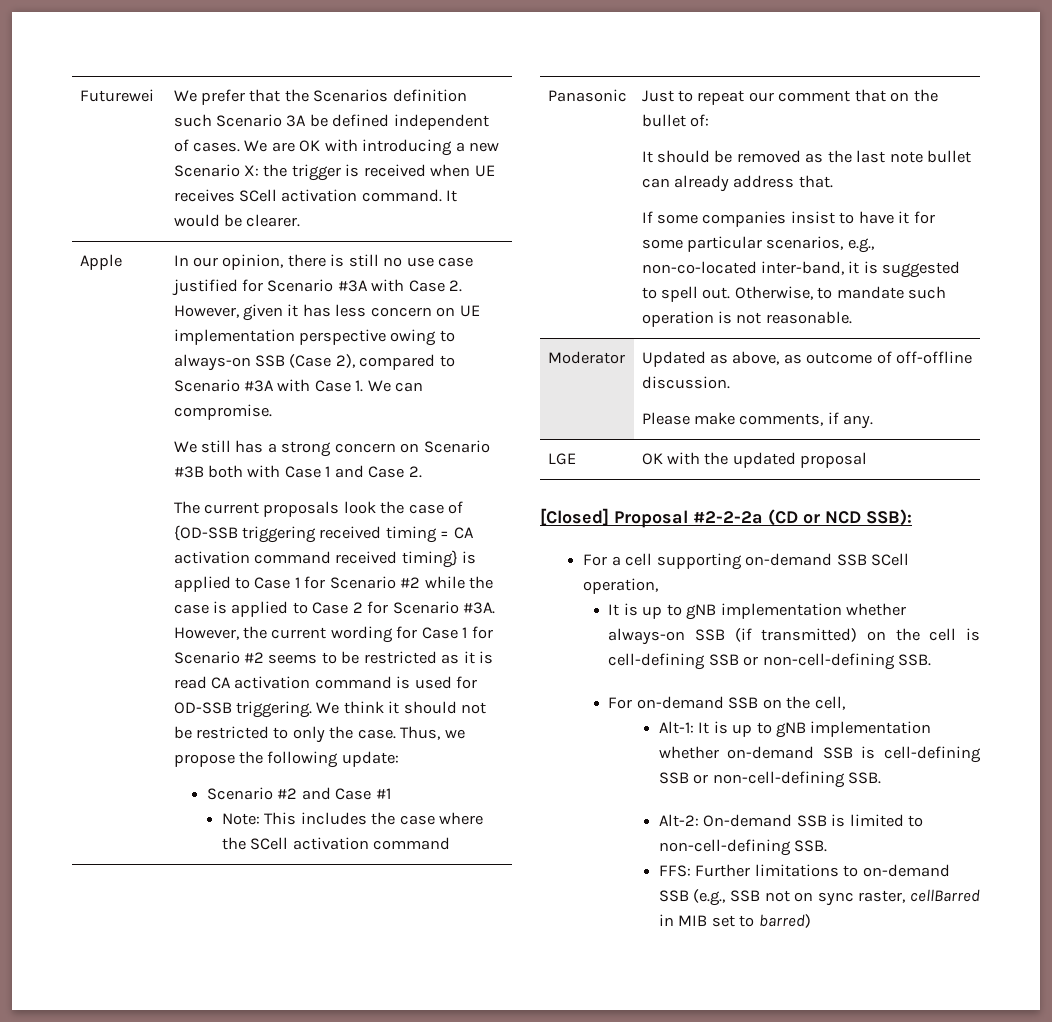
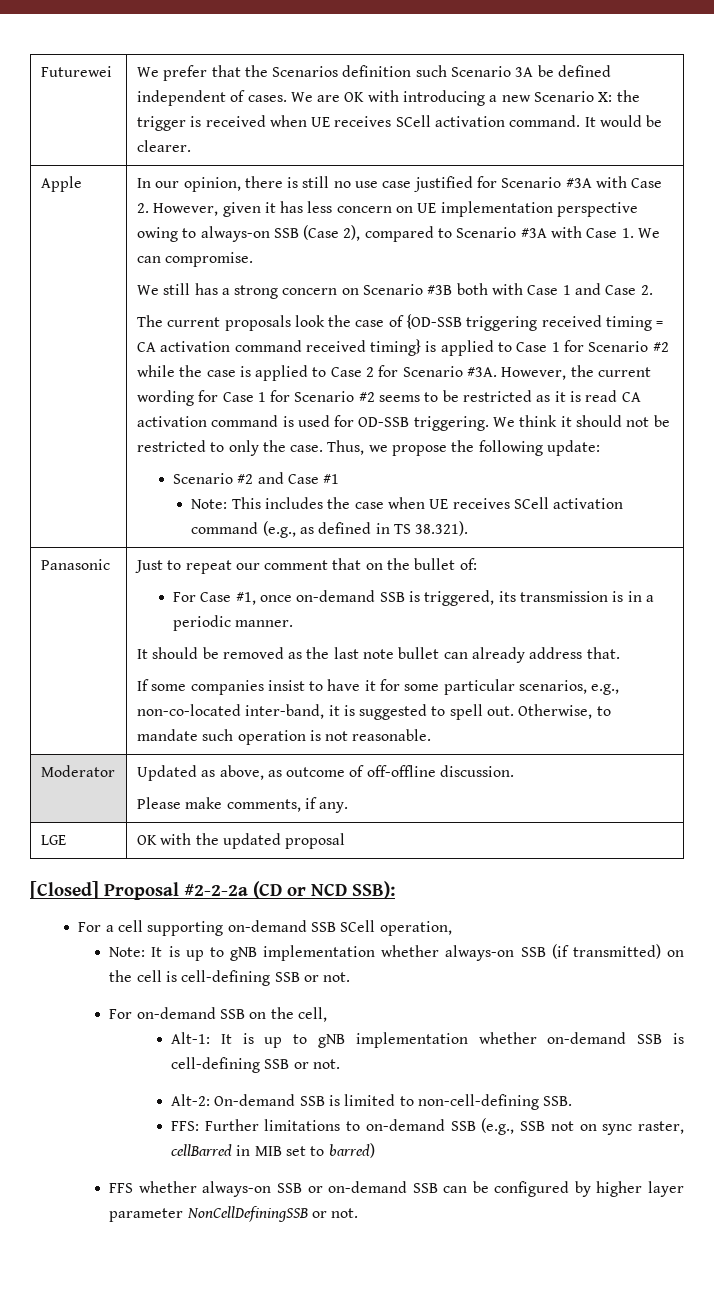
- Note: This includes the case where the SCell activation command
+ Note: This includes the case when UE receives SCell activation command (e.g., as defined in TS 38.321).
+ For Case #1, once on-demand SSB is triggered, its transmission is in a periodic manner.
- It is up to gNB implementation whether always-on SSB (if transmitted) on the cell is cell-defining SSB or non-cell-defining SSB.
+ Note: It is up to gNB implementation whether always-on SSB (if transmitted) on the cell is cell-defining SSB or not.
- Alt-1: It is up to gNB implementation whether on-demand SSB is cell-defining SSB or non-cell-defining SSB.
+ Alt-1: It is up to gNB implementation whether on-demand SSB is cell-defining SSB or not.
+ FFS whether always-on SSB or on-demand SSB can be configured by higher layer parameter NonCellDefiningSSB or not.

